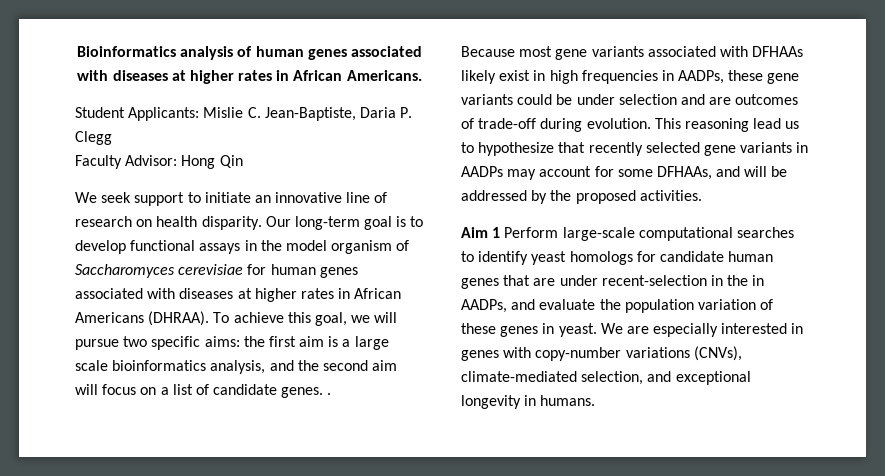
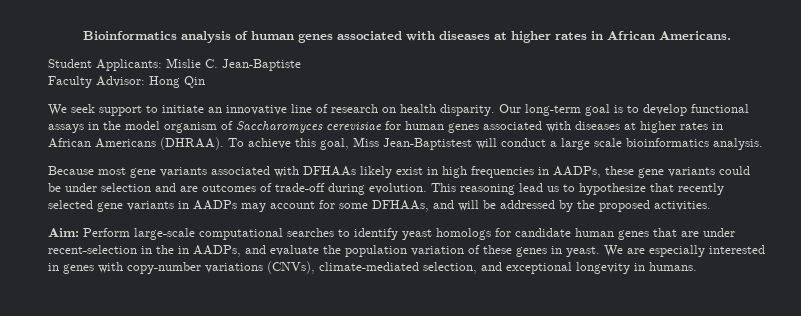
- Student Applicants: Mislie C. Jean-Baptiste, Daria P. Clegg
+ Student Applicants: Mislie C. Jean-Baptiste
- To achieve this goal, we will pursue two specific aims: the first aim is a large scale bioinformatics analysis, and the second aim will focus on a list of candidate genes. .
+ To achieve this goal, Miss Jean-Baptistest will conduct a large scale bioinformatics analysis.
- Aim 1 Perform large-scale computational searches to identify yeast homologs for candidate human genes that are under recent-selection in the in AADPs, and evaluate the population variation of these genes in yeast.
+ Aim: Perform large-scale computational searches to identify yeast homologs for candidate human genes that are under recent-selection in the in AADPs, and evaluate the population variation of these genes in yeast.

